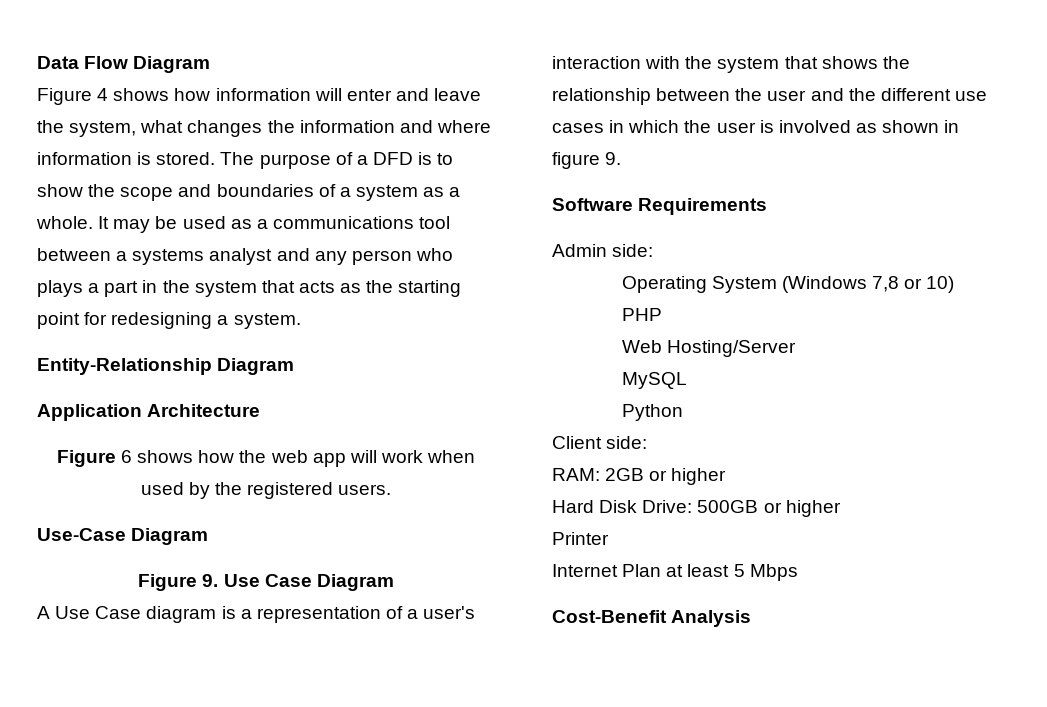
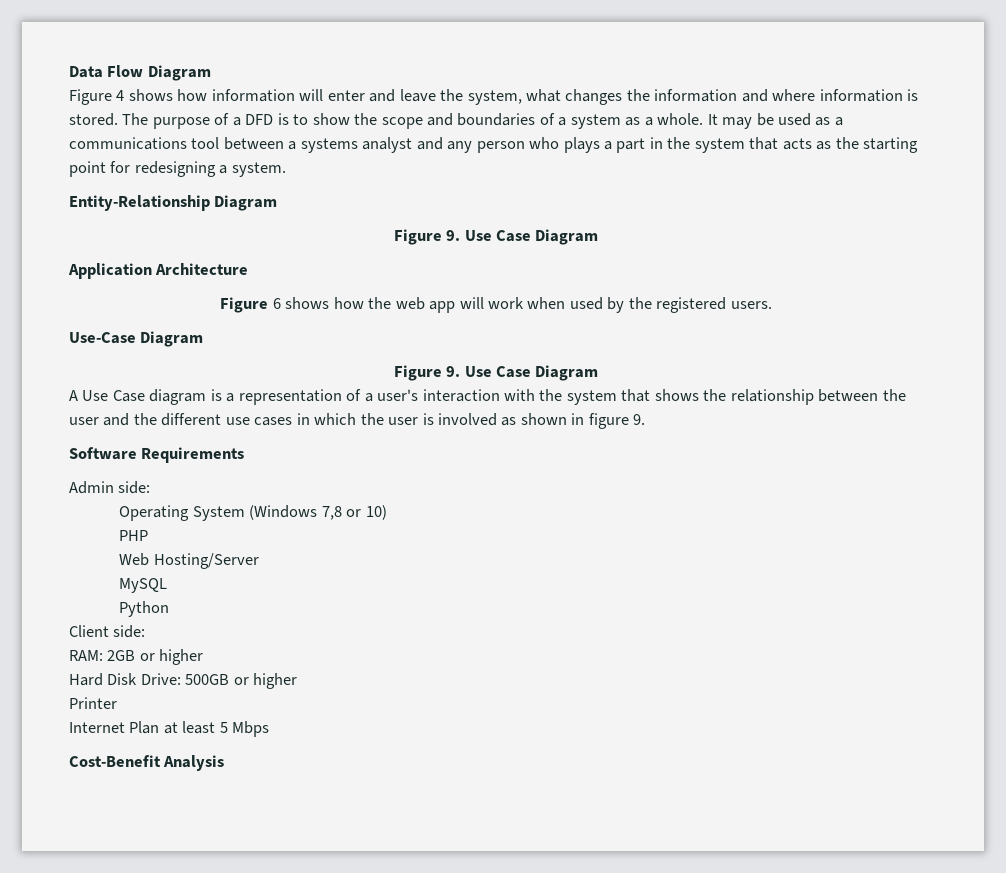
  Entity-Relationship Diagram
+ Figure 9. Use Case Diagram

